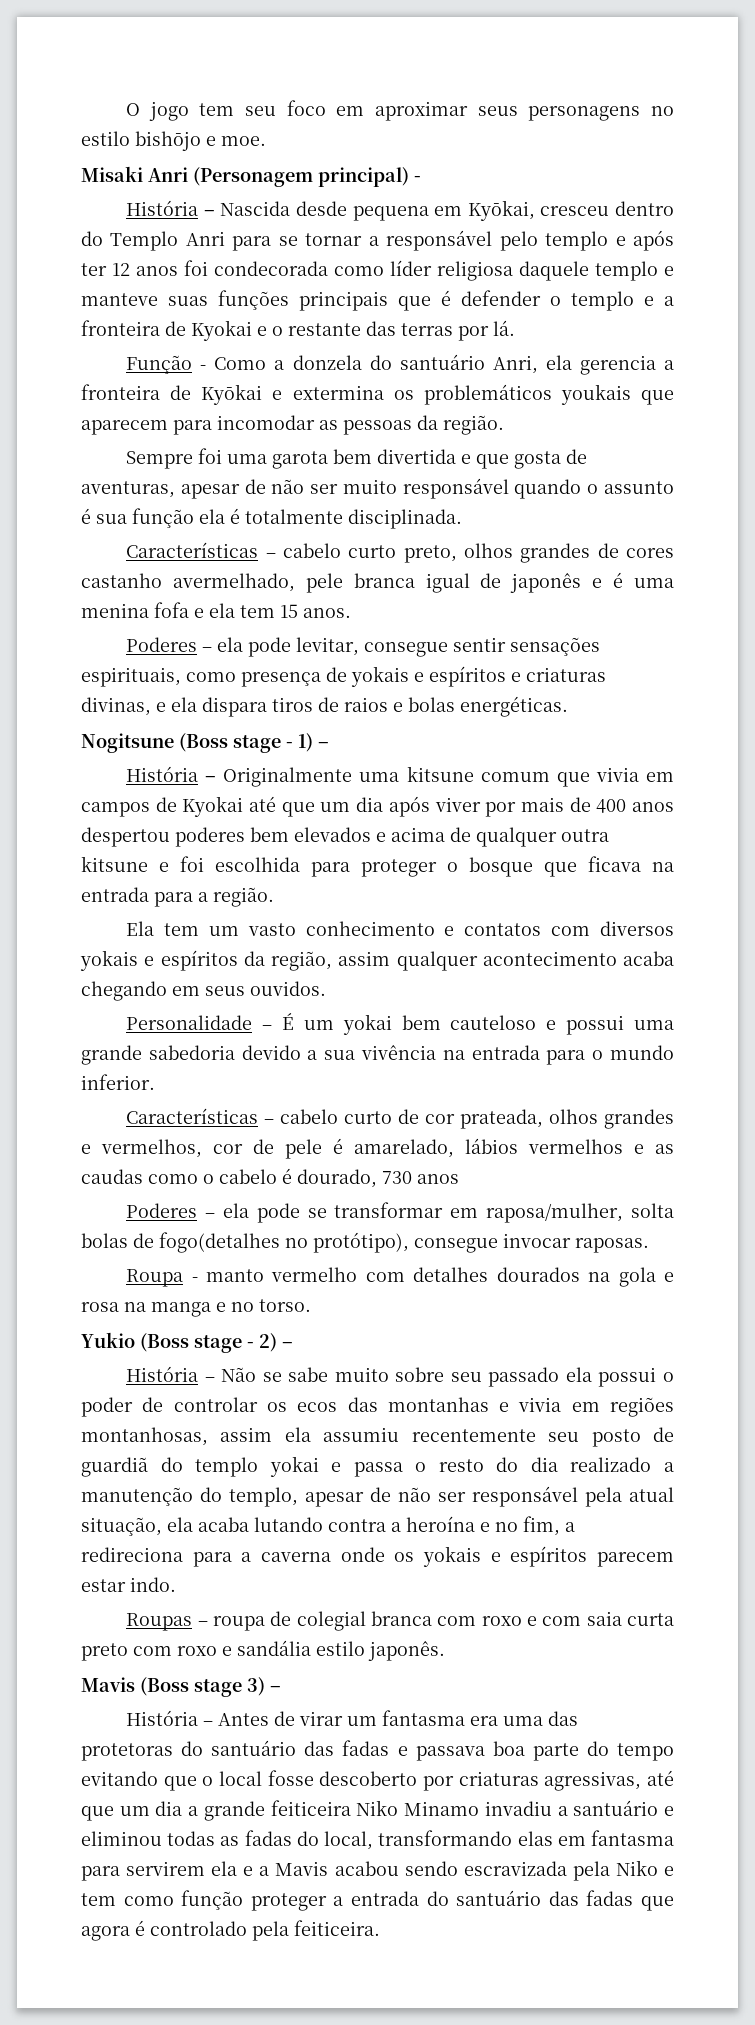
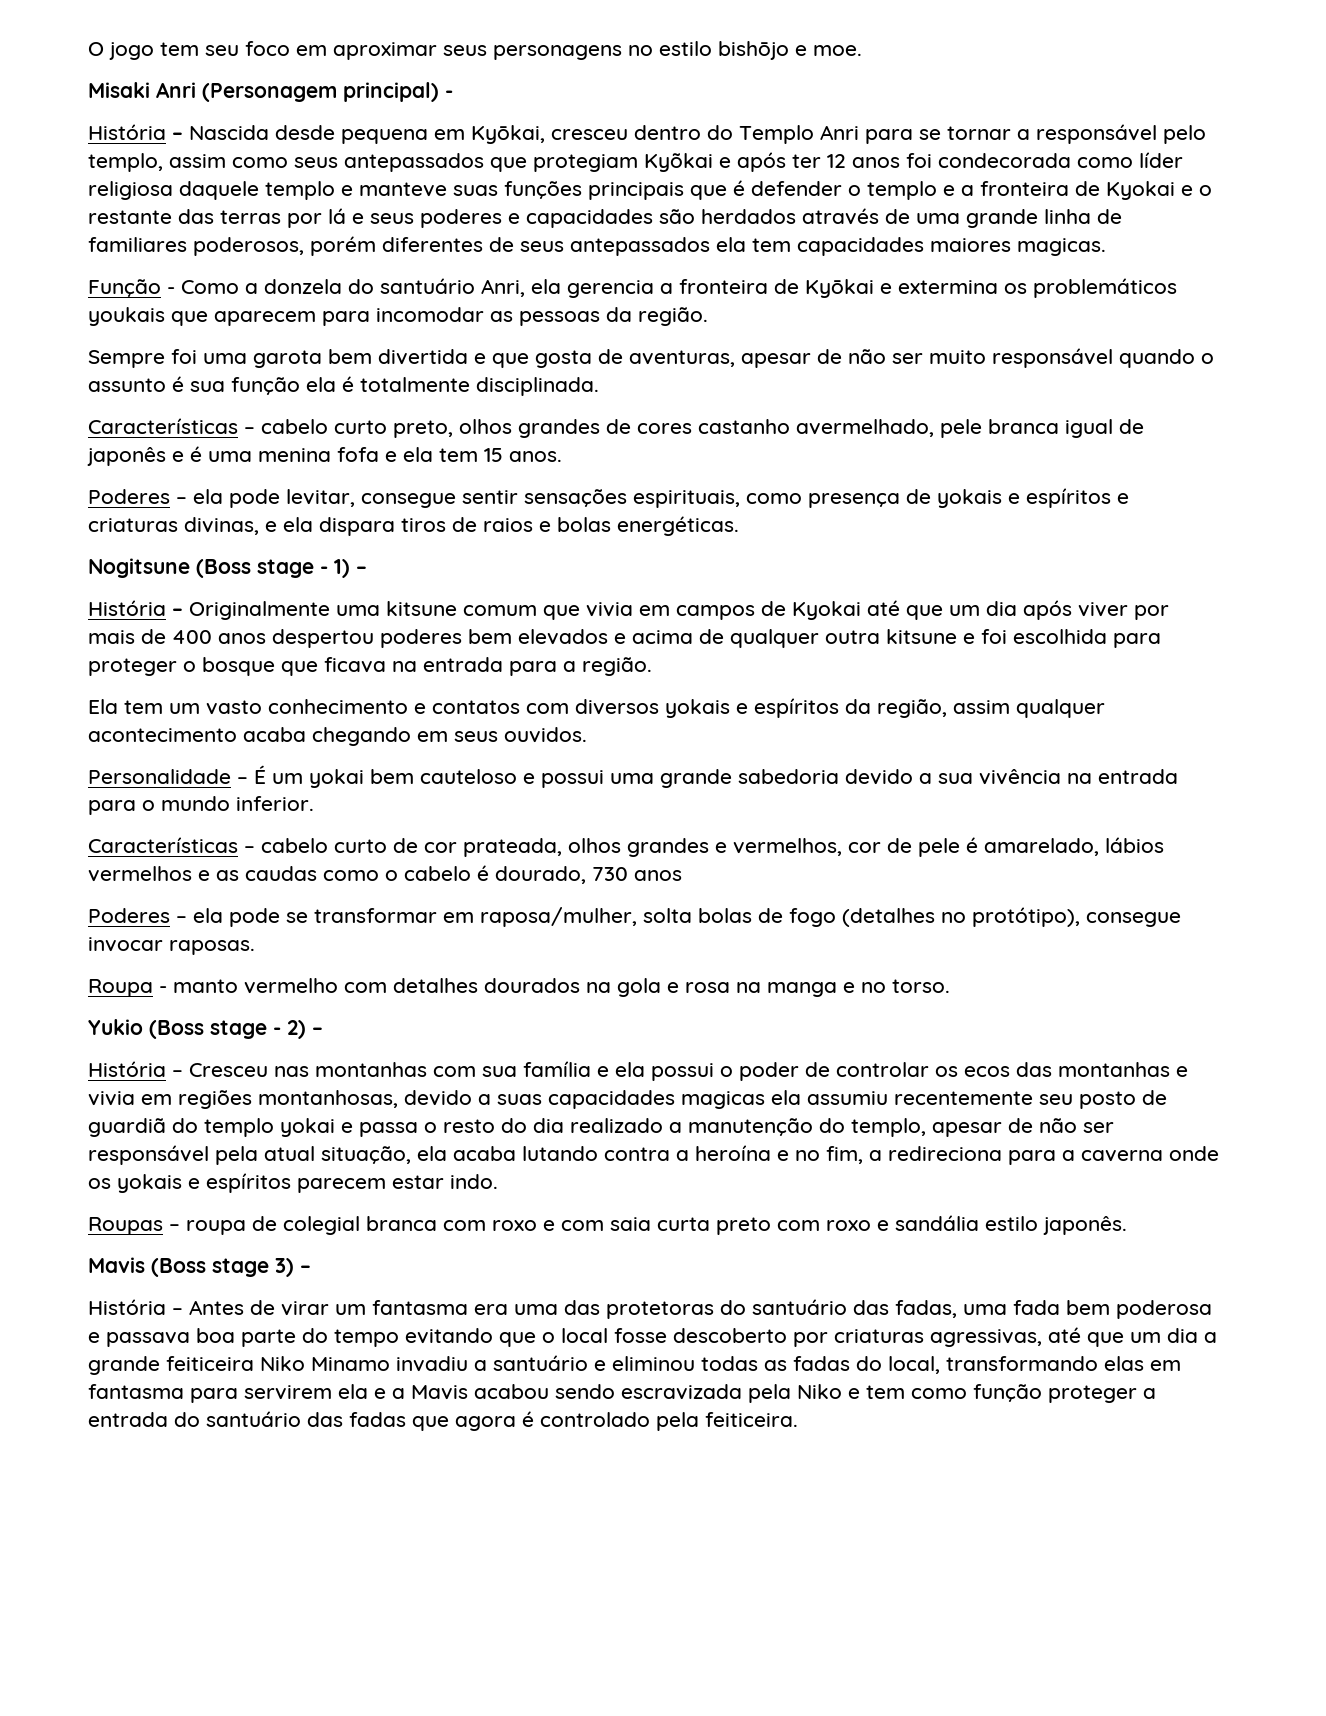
- História – Nascida desde pequena em Kyōkai, cresceu dentro do Templo Anri para se tornar a responsável pelo templo e após ter 12 anos foi condecorada como líder religiosa daquele templo e manteve suas funções principais que é defender o templo e a fronteira de Kyokai e o restante das terras por lá.
+ História – Nascida desde pequena em Kyōkai, cresceu dentro do Templo Anri para se tornar a responsável pelo templo, assim como seus antepassados que protegiam Kyõkai e após ter 12 anos foi condecorada como líder religiosa daquele templo e manteve suas funções principais que é defender o templo e a fronteira de Kyokai e o restante das terras por lá e seus poderes e capacidades são herdados através de uma grande linha de familiares poderosos, porém diferentes de seus antepassados ela tem capacidades maiores magicas.
- Poderes – ela pode se transformar em raposa/mulher, solta bolas de fogo(detalhes no protótipo), consegue invocar raposas.
+ Poderes – ela pode se transformar em raposa/mulher, solta bolas de fogo (detalhes no protótipo), consegue invocar raposas.
- História – Não se sabe muito sobre seu passado ela possui o poder de controlar os ecos das montanhas e vivia em regiões montanhosas, assim ela assumiu recentemente seu posto de guardiã do templo yokai e passa o resto do dia realizado a manutenção do templo, apesar de não ser responsável pela atual situação, ela acaba lutando contra a heroína e no fim, a redireciona para a caverna onde os yokais e espíritos parecem estar indo.
+ História – Cresceu nas montanhas com sua família e ela possui o poder de controlar os ecos das montanhas e vivia em regiões montanhosas, devido a suas capacidades magicas ela assumiu recentemente seu posto de guardiã do templo yokai e passa o resto do dia realizado a manutenção do templo, apesar de não ser responsável pela atual situação, ela acaba lutando contra a heroína e no fim, a redireciona para a caverna onde os yokais e espíritos parecem estar indo.
- História – Antes de virar um fantasma era uma das protetoras do santuário das fadas e passava boa parte do tempo evitando que o local fosse descoberto por criaturas agressivas, até que um dia a grande feiticeira Niko Minamo invadiu a santuário e eliminou todas as fadas do local, transformando elas em fantasma para servirem ela e a Mavis acabou sendo escravizada pela Niko e tem como função proteger a entrada do santuário das fadas que agora é controlado pela feiticeira.
+ História – Antes de virar um fantasma era uma das protetoras do santuário das fadas, uma fada bem poderosa e passava boa parte do tempo evitando que o local fosse descoberto por criaturas agressivas, até que um dia a grande feiticeira Niko Minamo invadiu a santuário e eliminou todas as fadas do local, transformando elas em fantasma para servirem ela e a Mavis acabou sendo escravizada pela Niko e tem como função proteger a entrada do santuário das fadas que agora é controlado pela feiticeira.

